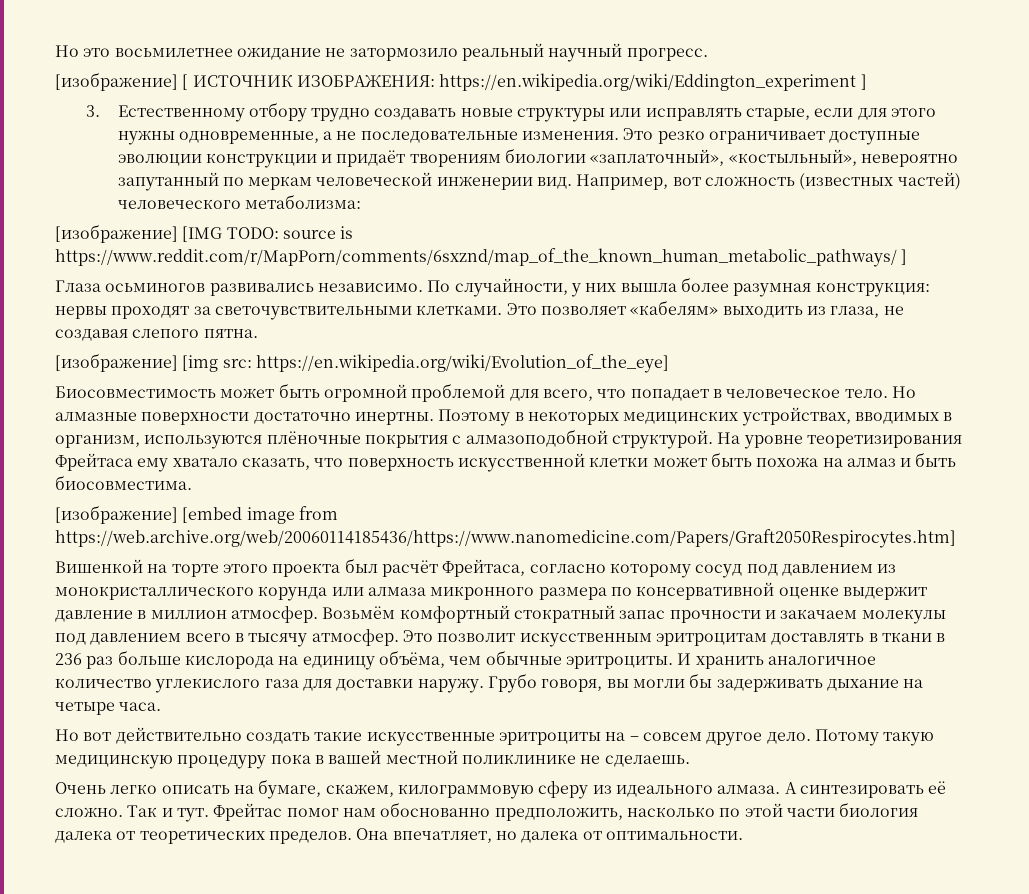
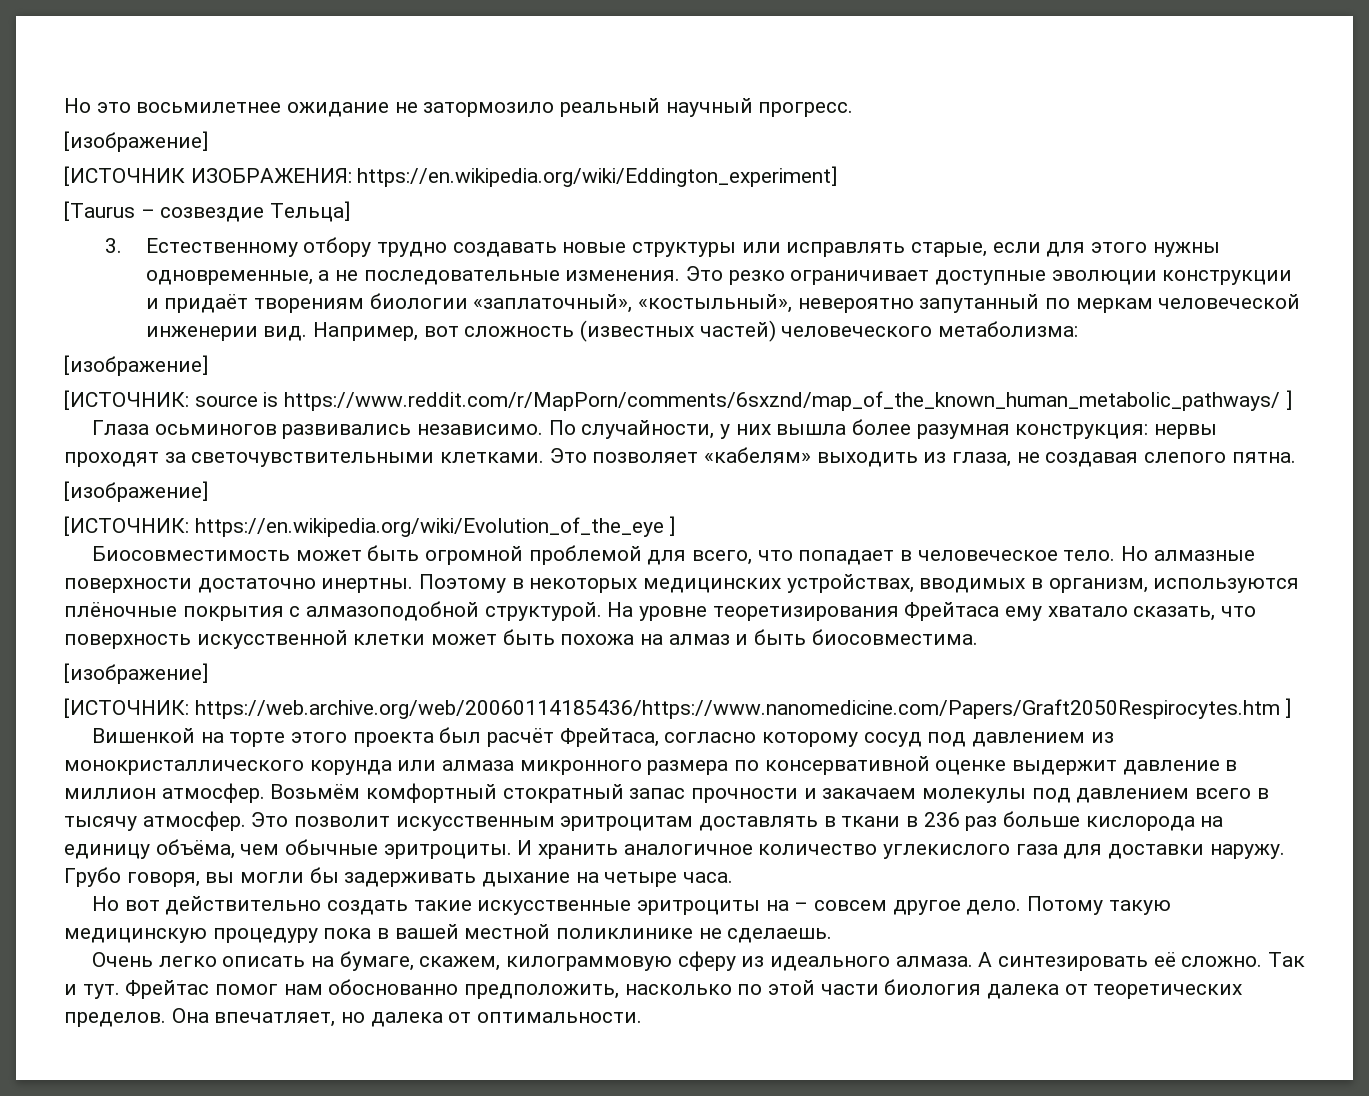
  Но это восьмилетнее ожидание не затормозило реальный научный прогресс.
- [изображение] [ ИСТОЧНИК ИЗОБРАЖЕНИЯ: https://en.wikipedia.org/wiki/Eddington_experiment ]
+ [изображение]
+ [ИСТОЧНИК ИЗОБРАЖЕНИЯ: https://en.wikipedia.org/wiki/Eddington_experiment]
+ [Taurus – созвездие Тельца]
  Например, вот сложность (известных частей) человеческого метаболизма:
- [изображение] [IMG TODO: source is https://www.reddit.com/r/MapPorn/comments/6sxznd/map_of_the_known_human_metabolic_pathways/ ]
+ [изображение]
+ [ИСТОЧНИК: source is https://www.reddit.com/r/MapPorn/comments/6sxznd/map_of_the_known_human_metabolic_pathways/ ]
  Это позволяет «кабелям» выходить из глаза, не создавая слепого пятна.
- [изображение] [img src: https://en.wikipedia.org/wiki/Evolution_of_the_eye]
+ [изображение]
+ [ИСТОЧНИК: https://en.wikipedia.org/wiki/Evolution_of_the_eye ]
  На уровне теоретизирования Фрейтаса ему хватало сказать, что поверхность искусственной клетки может быть похожа на алмаз и быть биосовместима.
- [изображение] [embed image from https://web.archive.org/web/20060114185436/https://www.nanomedicine.com/Papers/Graft2050Respirocytes.htm]
+ [изображение]
+ [ИСТОЧНИК: https://web.archive.org/web/20060114185436/https://www.nanomedicine.com/Papers/Graft2050Respirocytes.htm ]

